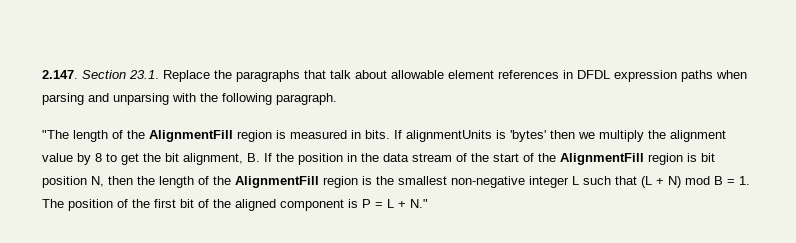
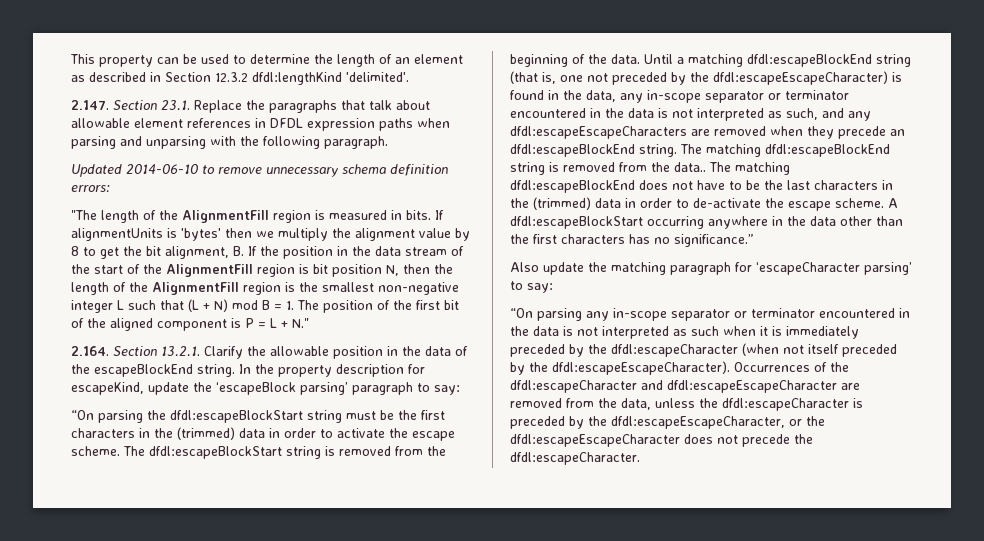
+ This property can be used to determine the length of an element as described in Section 12.3.2 dfdl:lengthKind 'delimited'.
+ Updated 2014-06-10 to remove unnecessary schema definition errors:
+ 2.164. Section 13.2.1. Clarify the allowable position in the data of the escapeBlockEnd string. In the property description for escapeKind, update the ‘escapeBlock parsing’ paragraph to say:
+ “On parsing the dfdl:escapeBlockStart string must be the first characters in the (trimmed) data in order to activate the escape scheme. The dfdl:escapeBlockStart string is removed from the beginning of the data. Until a matching dfdl:escapeBlockEnd string (that is, one not preceded by the dfdl:escapeEscapeCharacter) is found in the data, any in-scope separator or terminator encountered in the data is not interpreted as such, and any dfdl:escapeEscapeCharacters are removed when they precede an dfdl:escapeBlockEnd string. The matching dfdl:escapeBlockEnd string is removed from the data.. The matching dfdl:escapeBlockEnd does not have to be the last characters in the (trimmed) data in order to de-activate the escape scheme. A dfdl:escapeBlockStart occurring anywhere in the data other than the first characters has no significance.”
+ Also update the matching paragraph for ‘escapeCharacter parsing’ to say:
+ “On parsing any in-scope separator or terminator encountered in the data is not interpreted as such when it is immediately preceded by the dfdl:escapeCharacter (when not itself preceded by the dfdl:escapeEscapeCharacter). Occurrences of the dfdl:escapeCharacter and dfdl:escapeEscapeCharacter are removed from the data, unless the dfdl:escapeCharacter is preceded by the dfdl:escapeEscapeCharacter, or the dfdl:escapeEscapeCharacter does not precede the dfdl:escapeCharacter.

